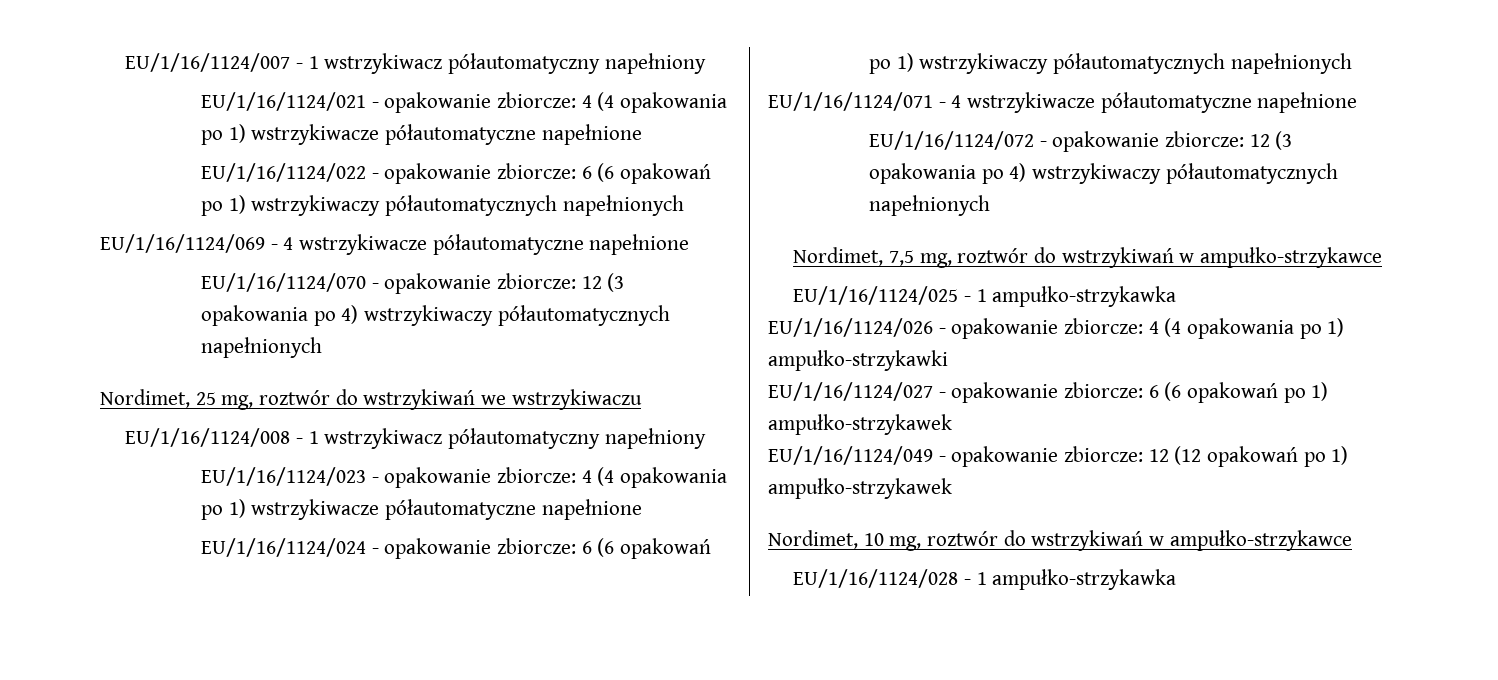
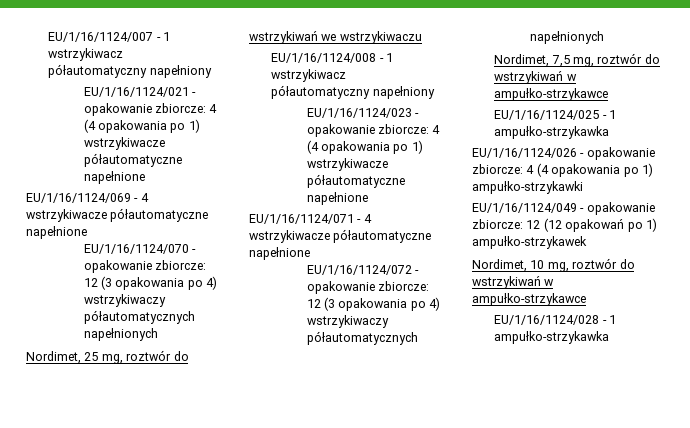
- EU/1/16/1124/022 - opakowanie zbiorcze: 6 (6 opakowań po 1) wstrzykiwaczy półautomatycznych napełnionych
- EU/1/16/1124/024 - opakowanie zbiorcze: 6 (6 opakowań po 1) wstrzykiwaczy półautomatycznych napełnionych
- EU/1/16/1124/027 - opakowanie zbiorcze: 6 (6 opakowań po 1) ampułko-strzykawek

